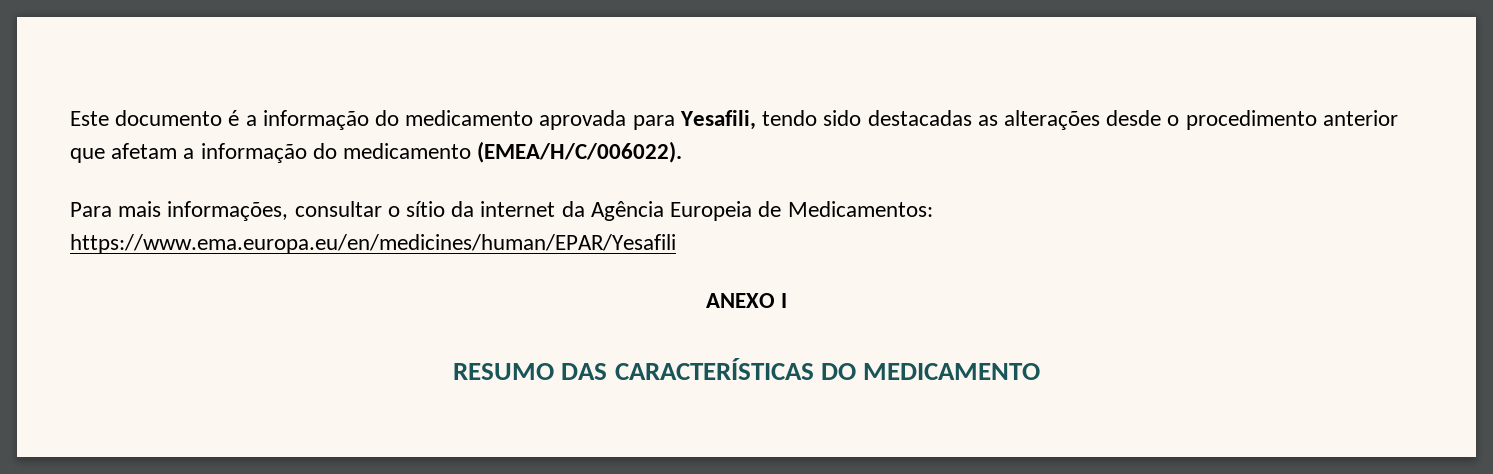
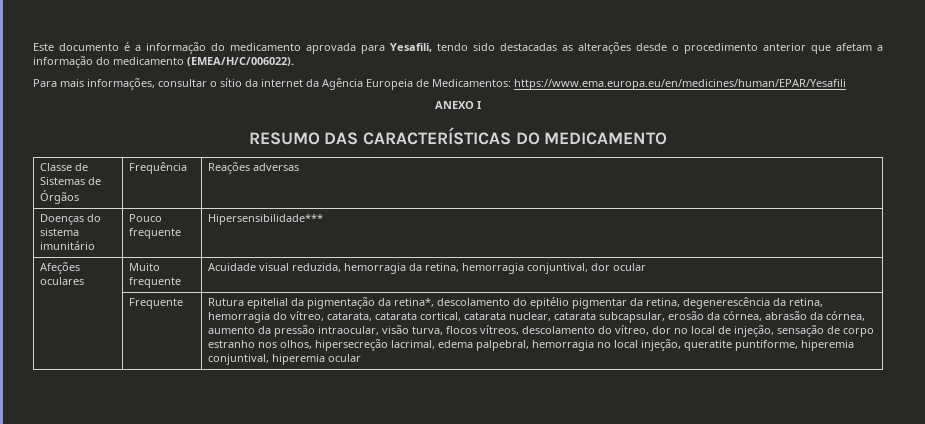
+ Classe de Sistemas de Órgãos | Frequência | Reações adversas
+ Doenças do sistema imunitário | Pouco frequente | Hipersensibilidade***
+ Afeções oculares | Muito frequente | Acuidade visual reduzida, hemorragia da retina, hemorragia conjuntival, dor ocular
+ | Frequente | Rutura epitelial da pigmentação da retina*, descolamento do epitélio pigmentar da retina, degenerescência da retina, hemorragia do vítreo, catarata, catarata cortical, catarata nuclear, catarata subcapsular, erosão da córnea, abrasão da córnea, aumento da pressão intraocular, visão turva, flocos vítreos, descolamento do vítreo, dor no local de injeção, sensação de corpo estranho nos olhos, hipersecreção lacrimal, edema palpebral, hemorragia no local injeção, queratite puntiforme, hiperemia conjuntival, hiperemia ocular

